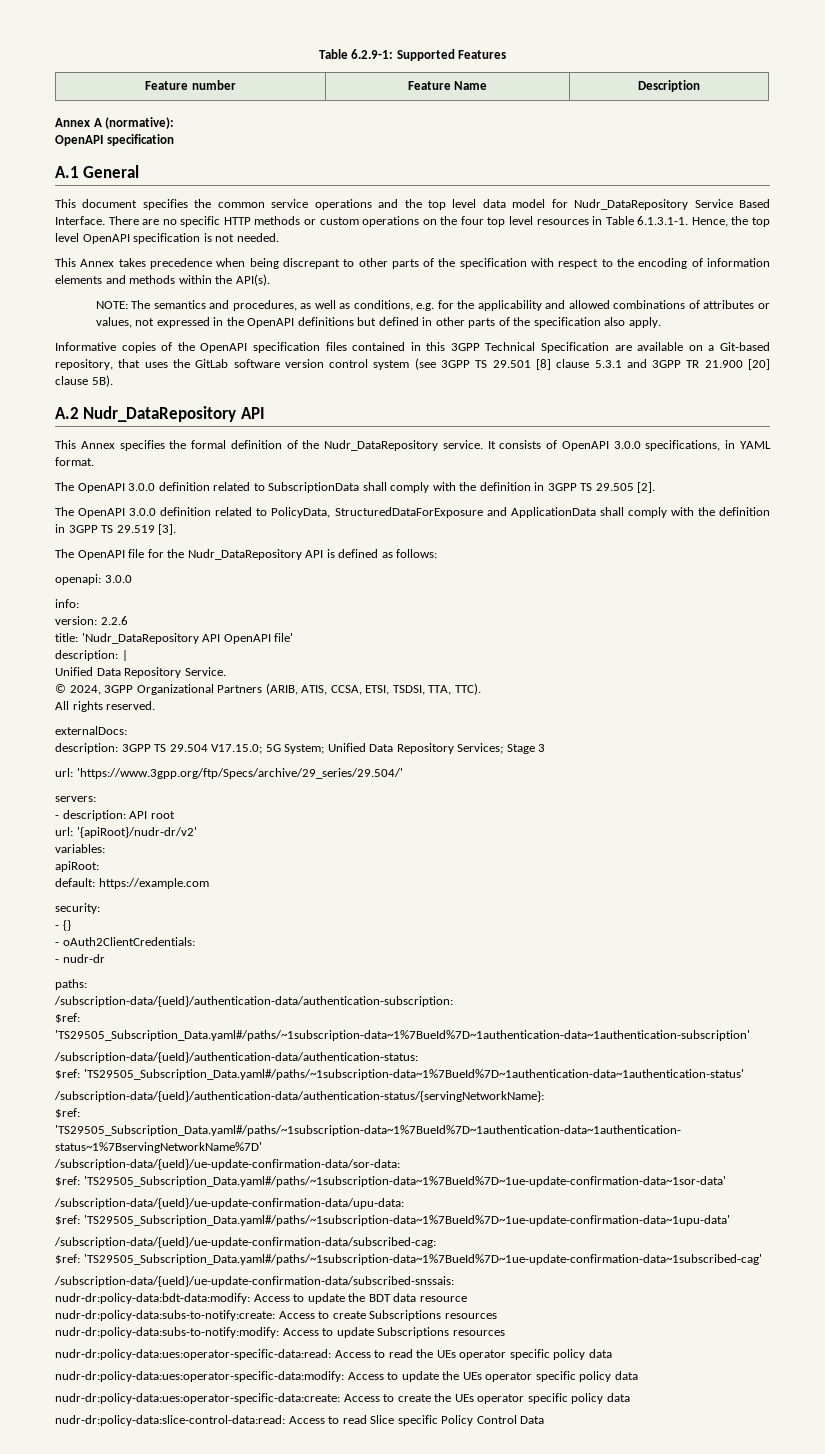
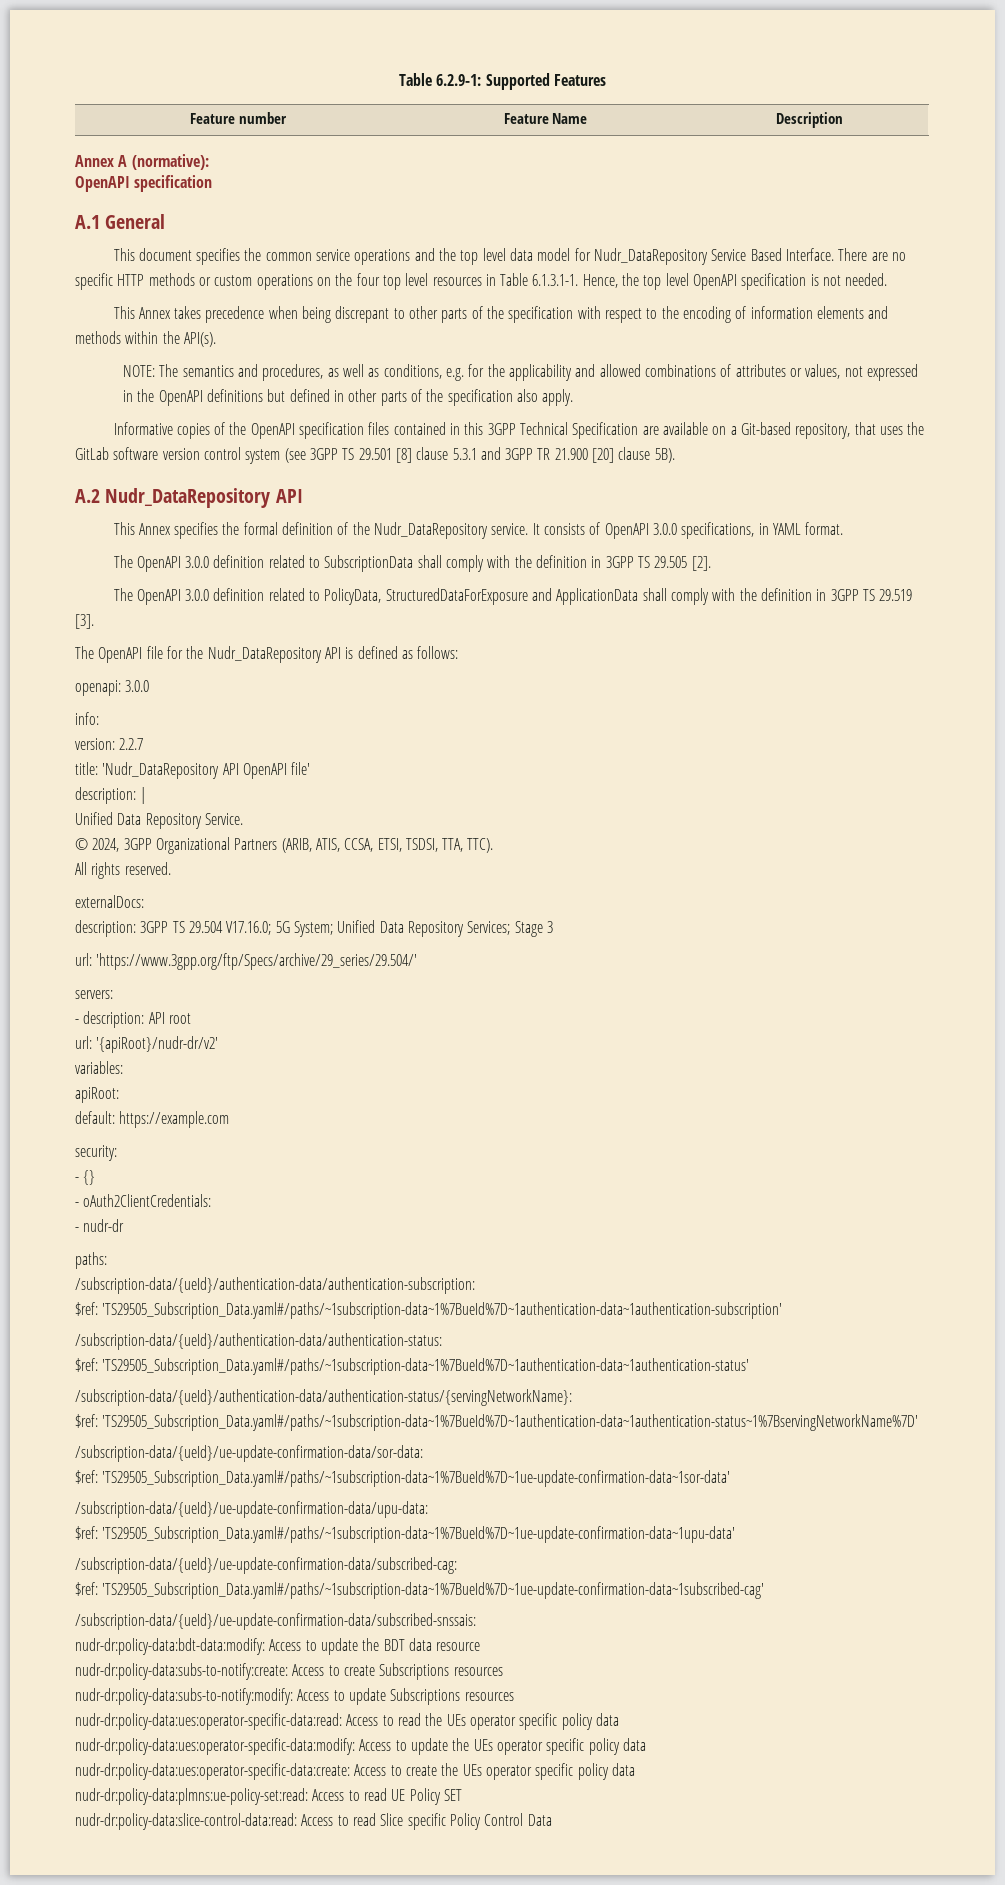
- version: 2.2.6
+ version: 2.2.7
- description: 3GPP TS 29.504 V17.15.0; 5G System; Unified Data Repository Services; Stage 3
+ description: 3GPP TS 29.504 V17.16.0; 5G System; Unified Data Repository Services; Stage 3
+ nudr-dr:policy-data:plmns:ue-policy-set:read: Access to read UE Policy SET

